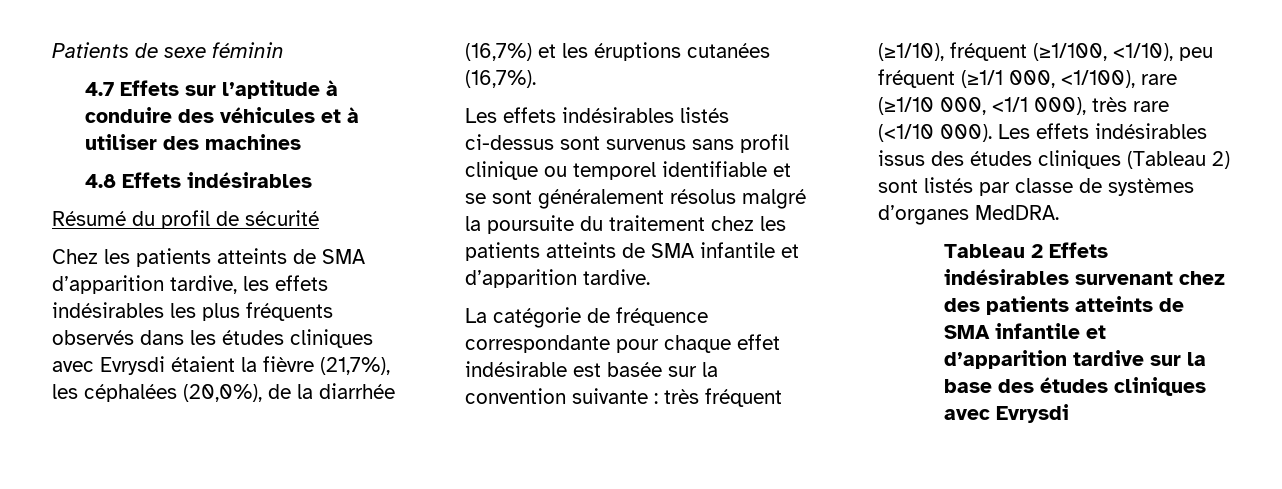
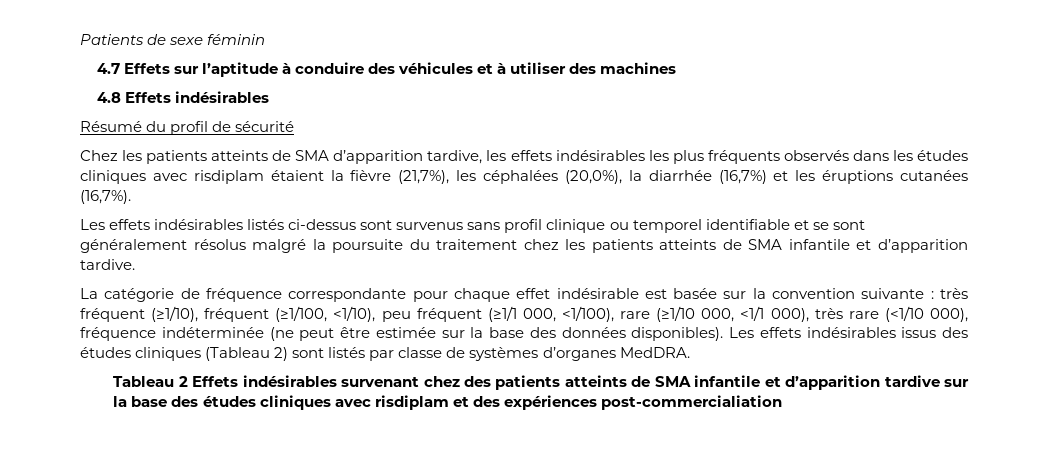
- Chez les patients atteints de SMA d’apparition tardive, les effets indésirables les plus fréquents observés dans les études cliniques avec Evrysdi étaient la fièvre (21,7%), les céphalées (20,0%), de la diarrhée (16,7%) et les éruptions cutanées (16,7%).
+ Chez les patients atteints de SMA d’apparition tardive, les effets indésirables les plus fréquents observés dans les études cliniques avec risdiplam étaient la fièvre (21,7%), les céphalées (20,0%), la diarrhée (16,7%) et les éruptions cutanées (16,7%).
- La catégorie de fréquence correspondante pour chaque effet indésirable est basée sur la convention suivante : très fréquent (≥1/10), fréquent (≥1/100, <1/10), peu fréquent (≥1/1 000, <1/100), rare (≥1/10 000, <1/1 000), très rare (<1/10 000).
+ La catégorie de fréquence correspondante pour chaque effet indésirable est basée sur la convention suivante : très fréquent (≥1/10), fréquent (≥1/100, <1/10), peu fréquent (≥1/1 000, <1/100), rare (≥1/10 000, <1/1 000), très rare (<1/10 000), fréquence indéterminée (ne peut être estimée sur la base des données disponibles).
- Tableau 2 Effets indésirables survenant chez des patients atteints de SMA infantile et d’apparition tardive sur la base des études cliniques avec Evrysdi
+ Tableau 2 Effets indésirables survenant chez des patients atteints de SMA infantile et d’apparition tardive sur la base des études cliniques avec risdiplam et des expériences post-commercialiation

